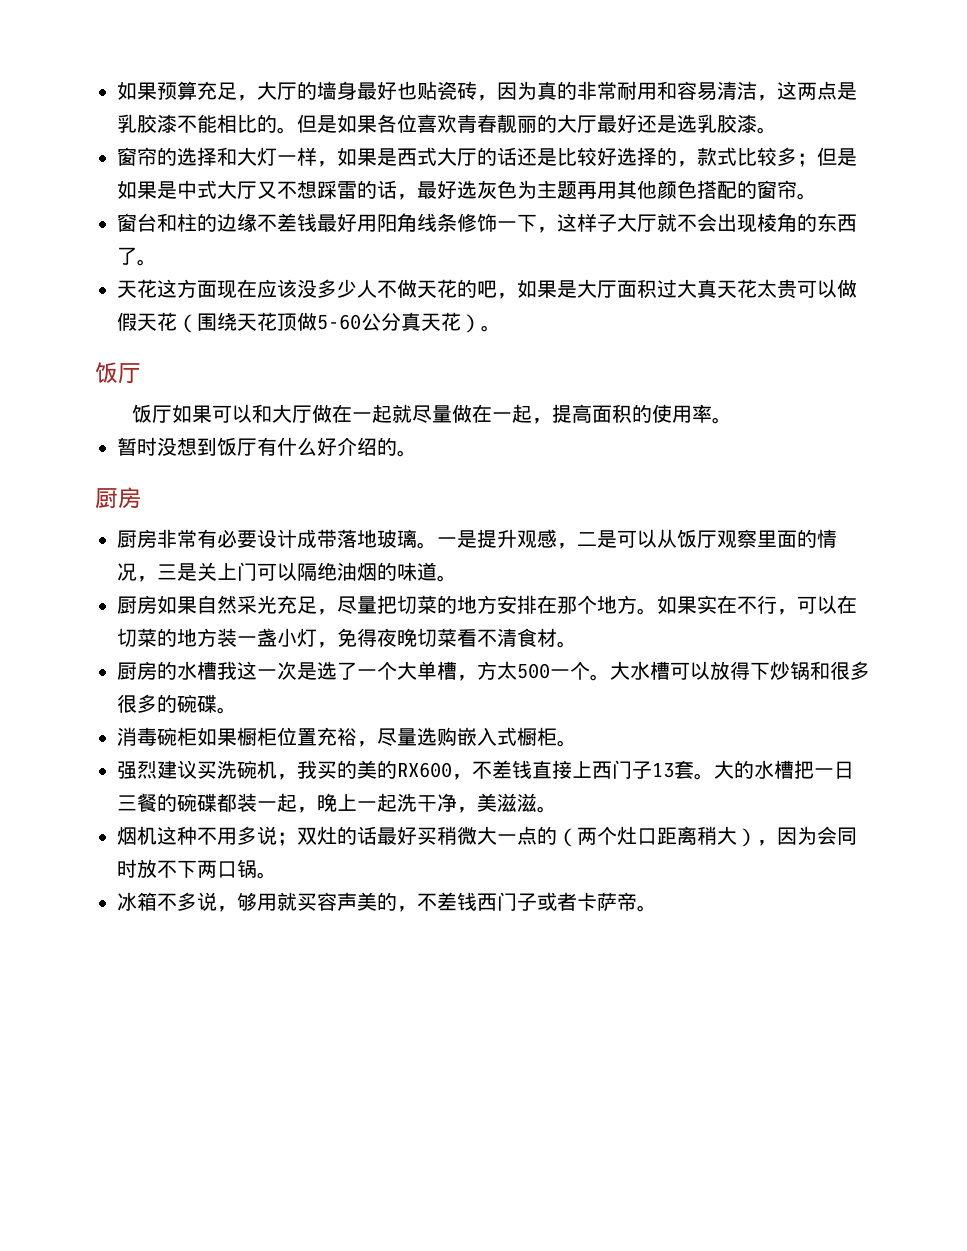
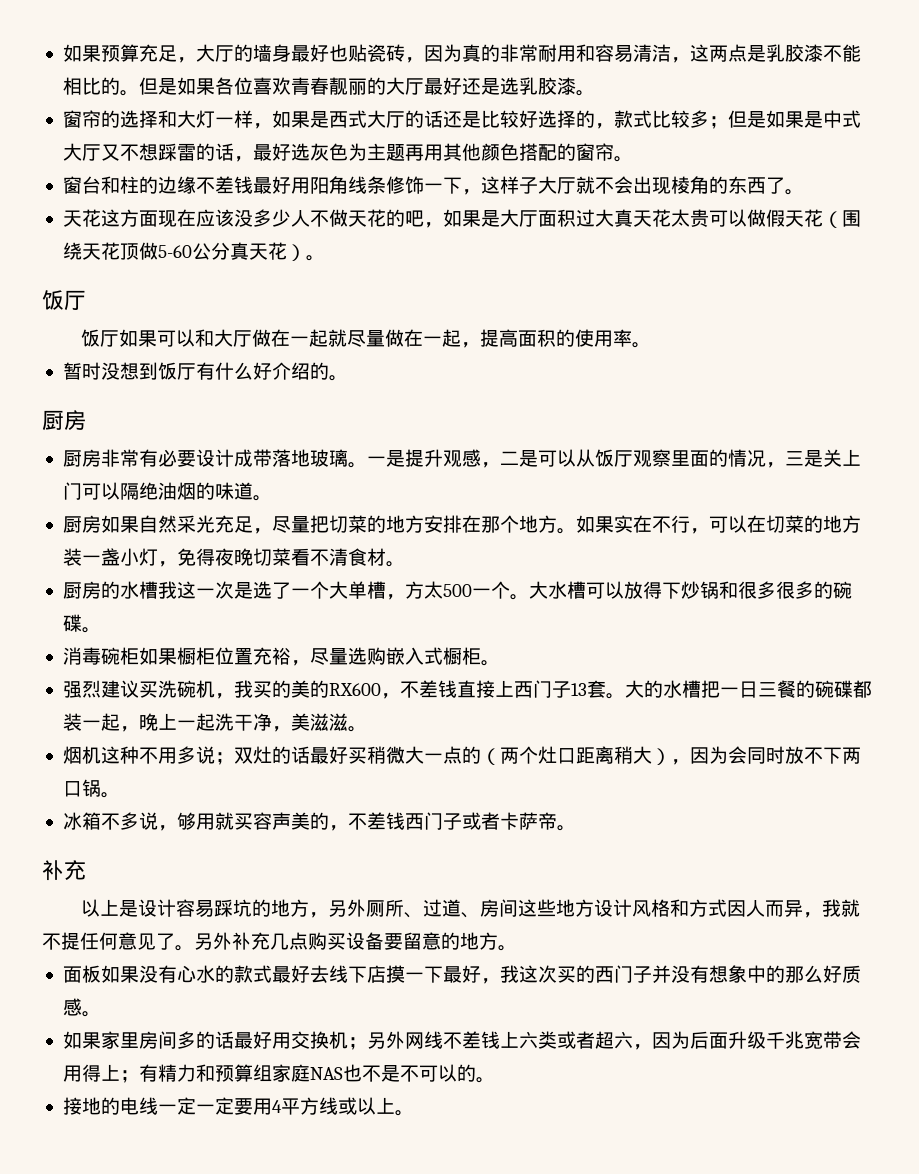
  冰箱不多说，够用就买容声美的，不差钱西门子或者卡萨帝。
+ 补充
+ 以上是设计容易踩坑的地方，另外厕所、过道、房间这些地方设计风格和方式因人而异，我就不提任何意见了。另外补充几点购买设备要留意的地方。
+ 面板如果没有心水的款式最好去线下店摸一下最好，我这次买的西门子并没有想象中的那么好质感。
+ 如果家里房间多的话最好用交换机；另外网线不差钱上六类或者超六，因为后面升级千兆宽带会用得上；有精力和预算组家庭NAS也不是不可以的。
+ 接地的电线一定一定要用4平方线或以上。

